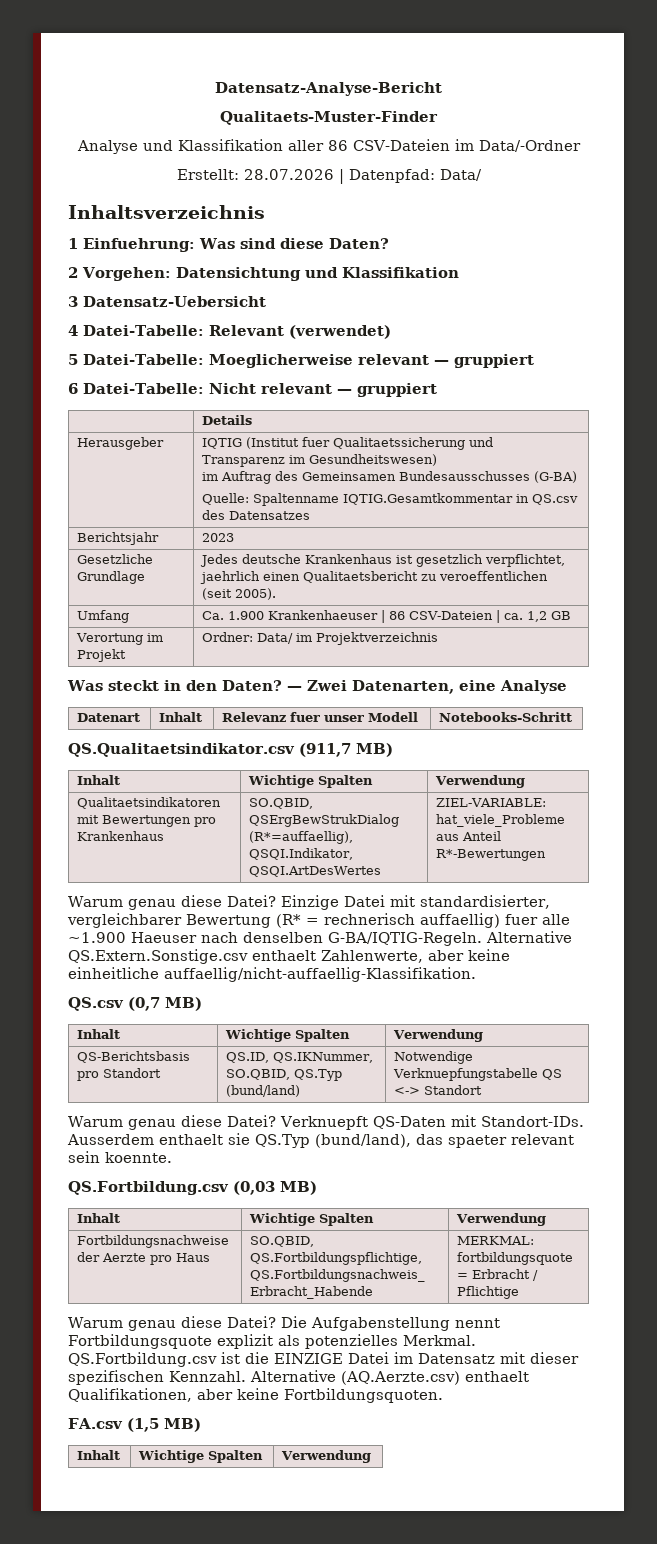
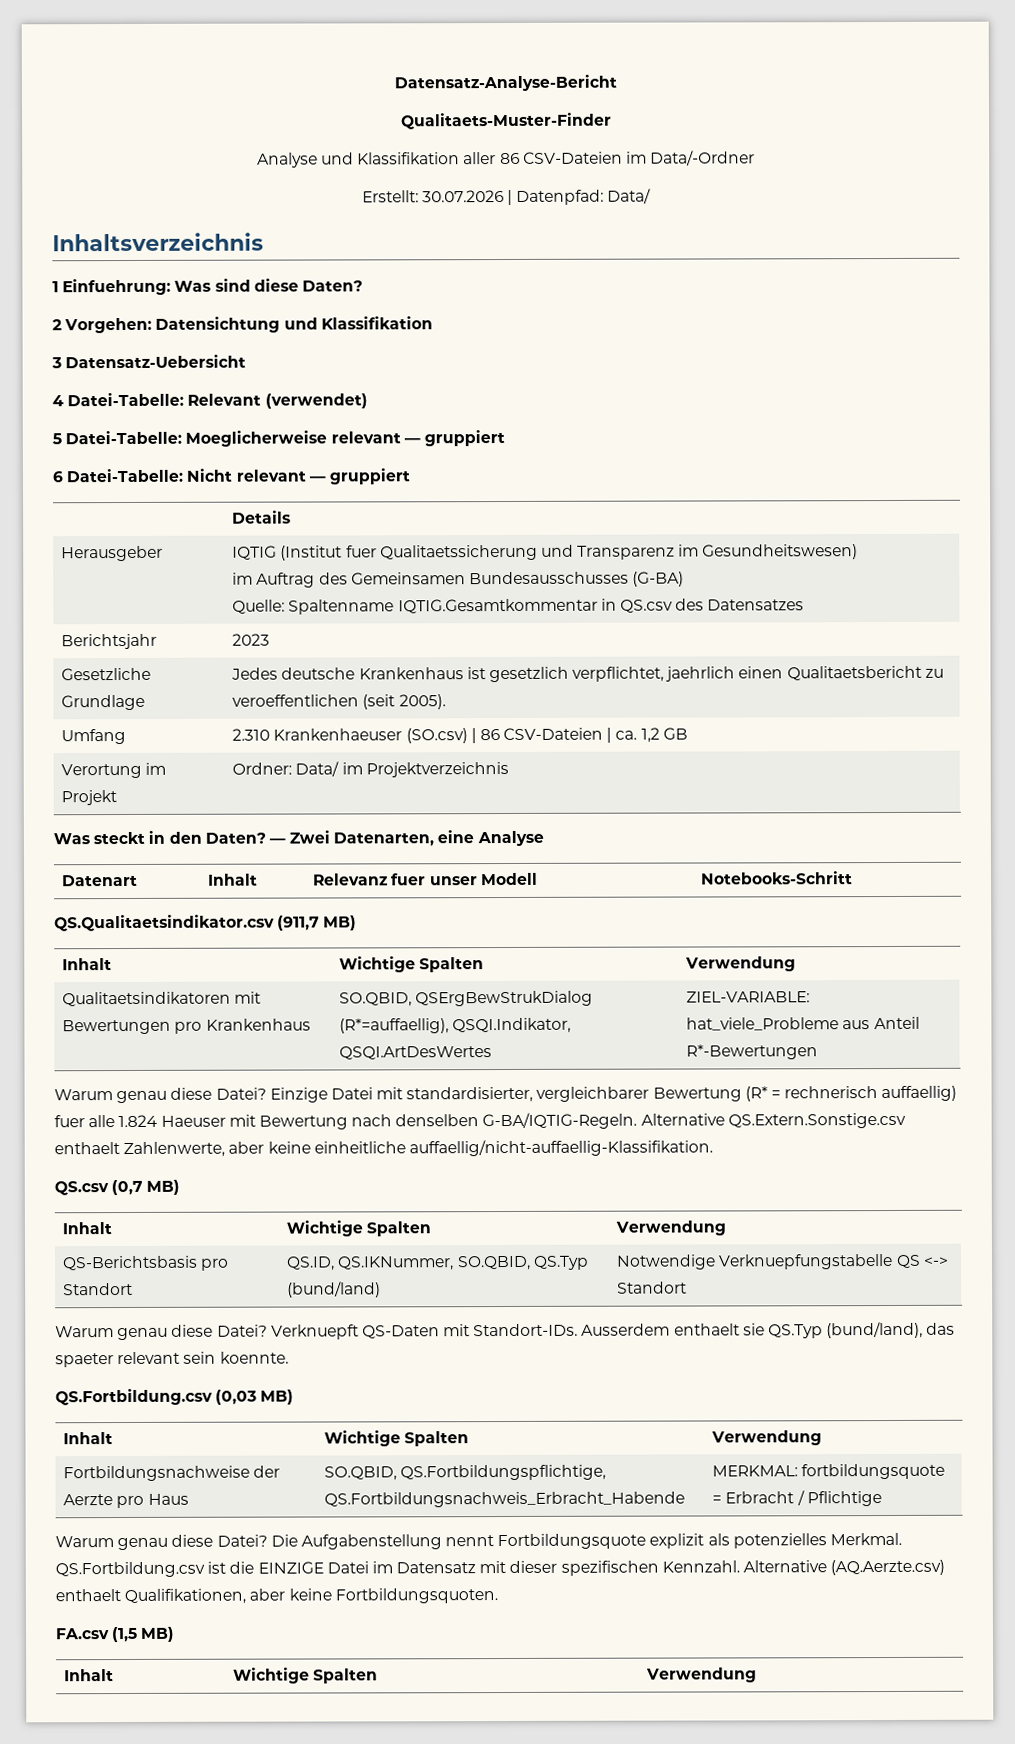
- Erstellt: 28.07.2026 | Datenpfad: Data/
+ Erstellt: 30.07.2026 | Datenpfad: Data/
- Umfang | Ca. 1.900 Krankenhaeuser | 86 CSV-Dateien | ca. 1,2 GB
+ Umfang | 2.310 Krankenhaeuser (SO.csv) | 86 CSV-Dateien | ca. 1,2 GB
- Einzige Datei mit standardisierter, vergleichbarer Bewertung (R* = rechnerisch auffaellig) fuer alle ~1.900 Haeuser nach denselben G-BA/IQTIG-Regeln.
+ Einzige Datei mit standardisierter, vergleichbarer Bewertung (R* = rechnerisch auffaellig) fuer alle 1.824 Haeuser mit Bewertung nach denselben G-BA/IQTIG-Regeln.

